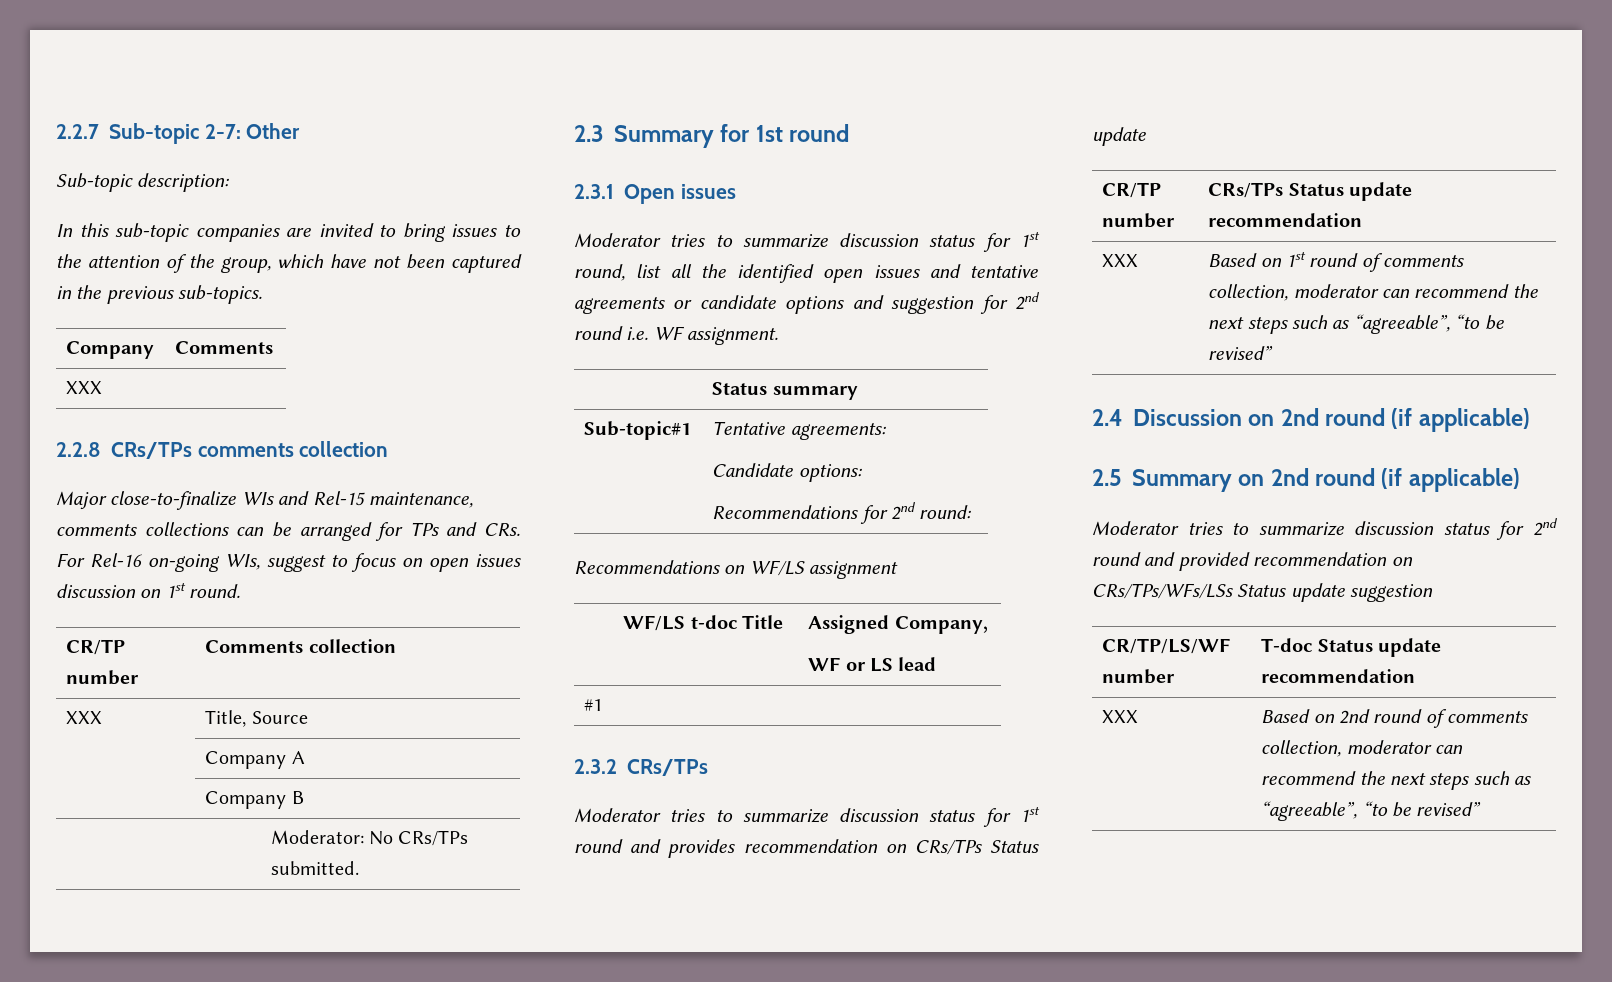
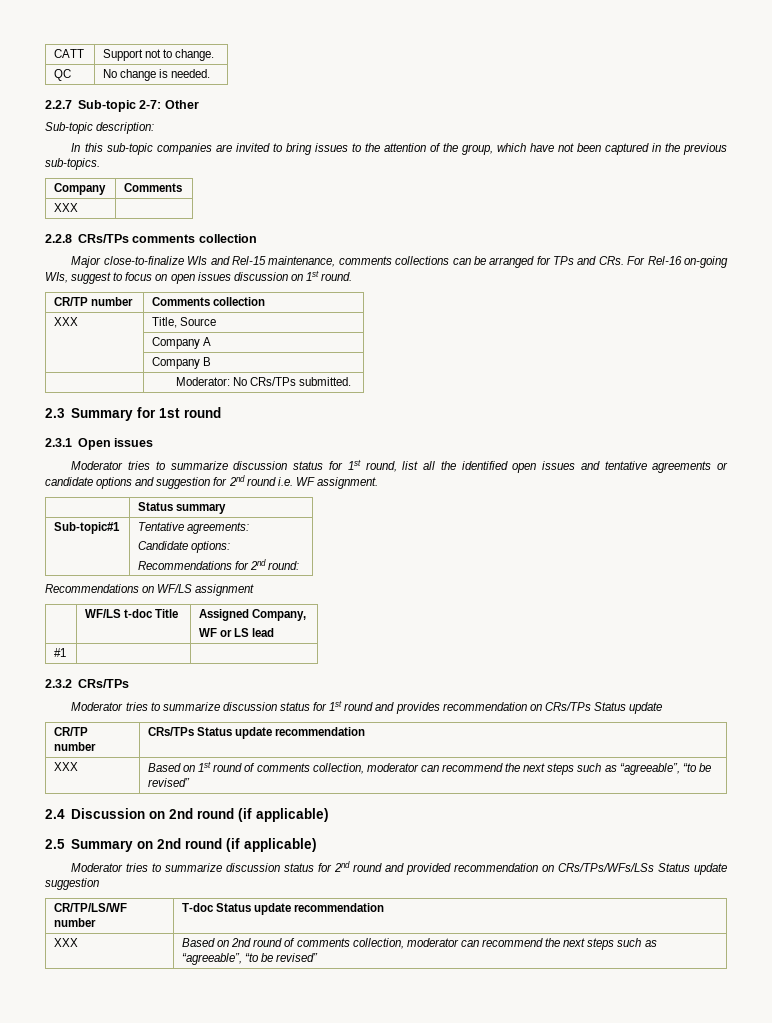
+ CATT | Support not to change.
+ QC | No change is needed.

